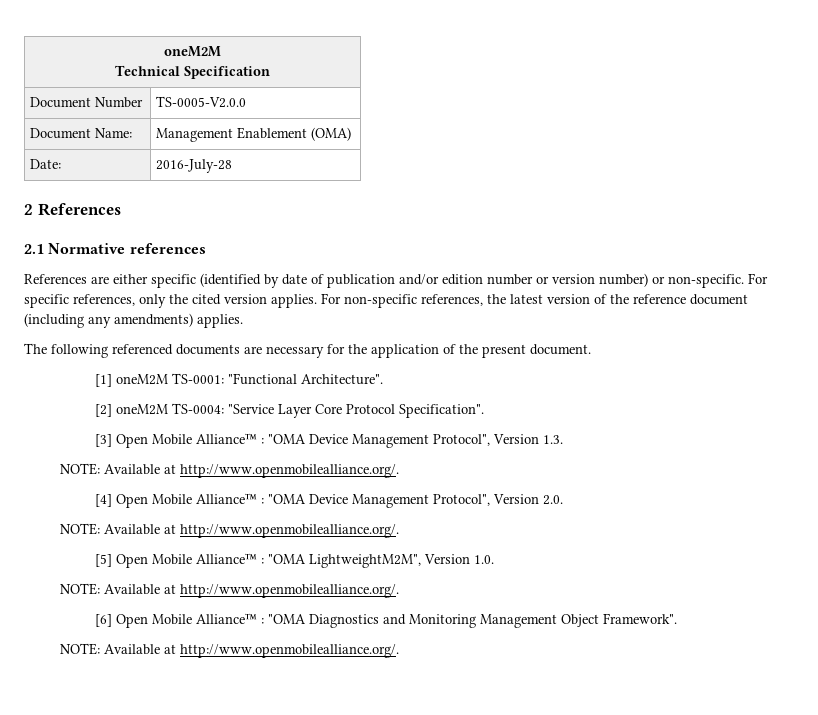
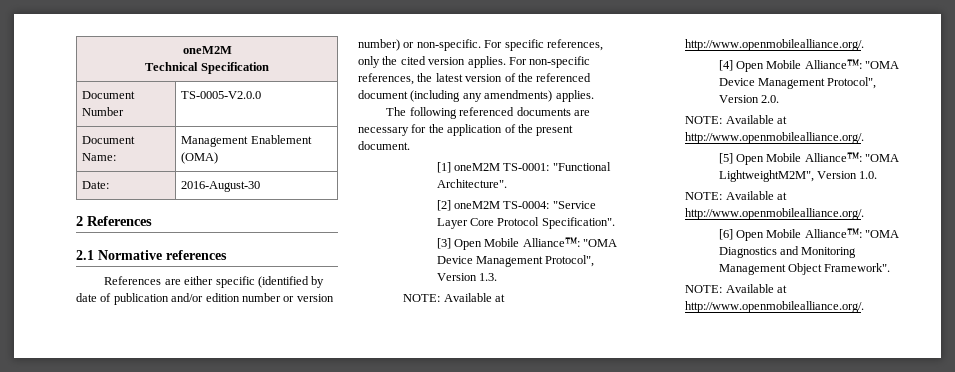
- Date: | 2016-July-28
+ Date: | 2016-August-30
- For non-specific references, the latest version of the reference document (including any amendments) applies.
+ For non-specific references, the latest version of the referenced document (including any amendments) applies.
- [3] Open Mobile Alliance™ : "OMA Device Management Protocol", Version 1.3.
+ [3] Open Mobile Alliance™: "OMA Device Management Protocol", Version 1.3.
- [4] Open Mobile Alliance™ : "OMA Device Management Protocol", Version 2.0.
+ [4] Open Mobile Alliance™: "OMA Device Management Protocol", Version 2.0.
- [5] Open Mobile Alliance™ : "OMA LightweightM2M", Version 1.0.
+ [5] Open Mobile Alliance™: "OMA LightweightM2M", Version 1.0.
- [6] Open Mobile Alliance™ : "OMA Diagnostics and Monitoring Management Object Framework".
+ [6] Open Mobile Alliance™: "OMA Diagnostics and Monitoring Management Object Framework".

